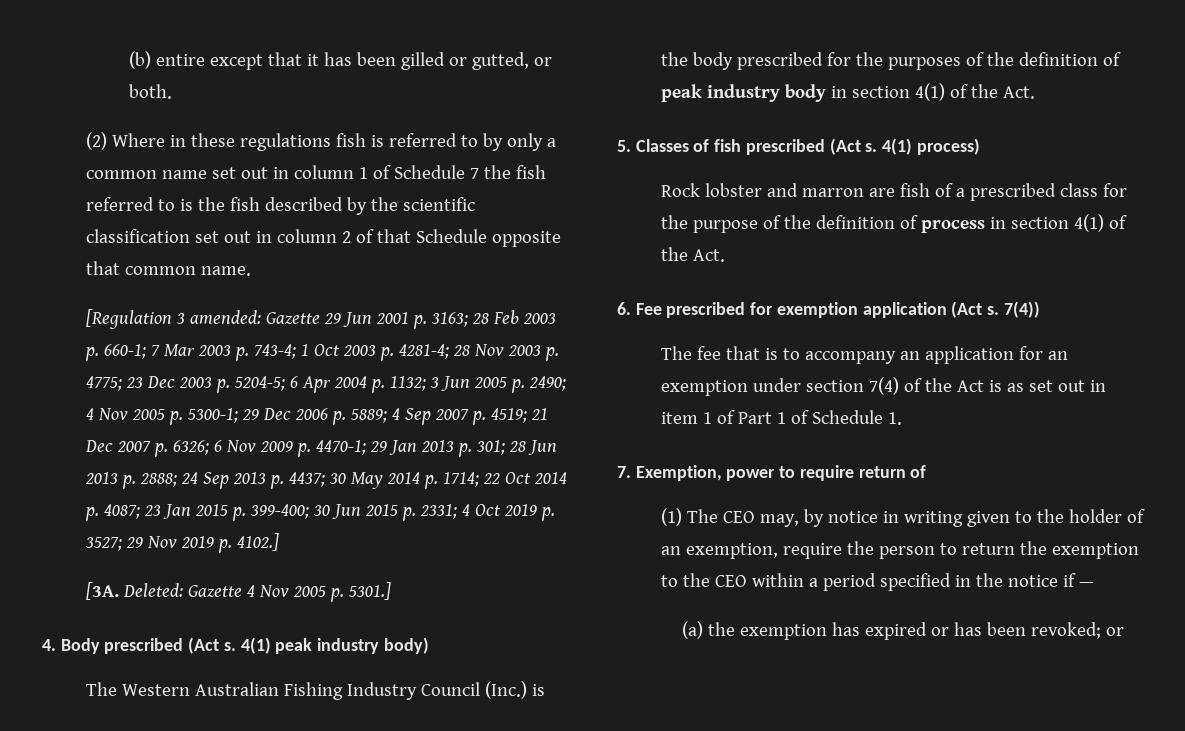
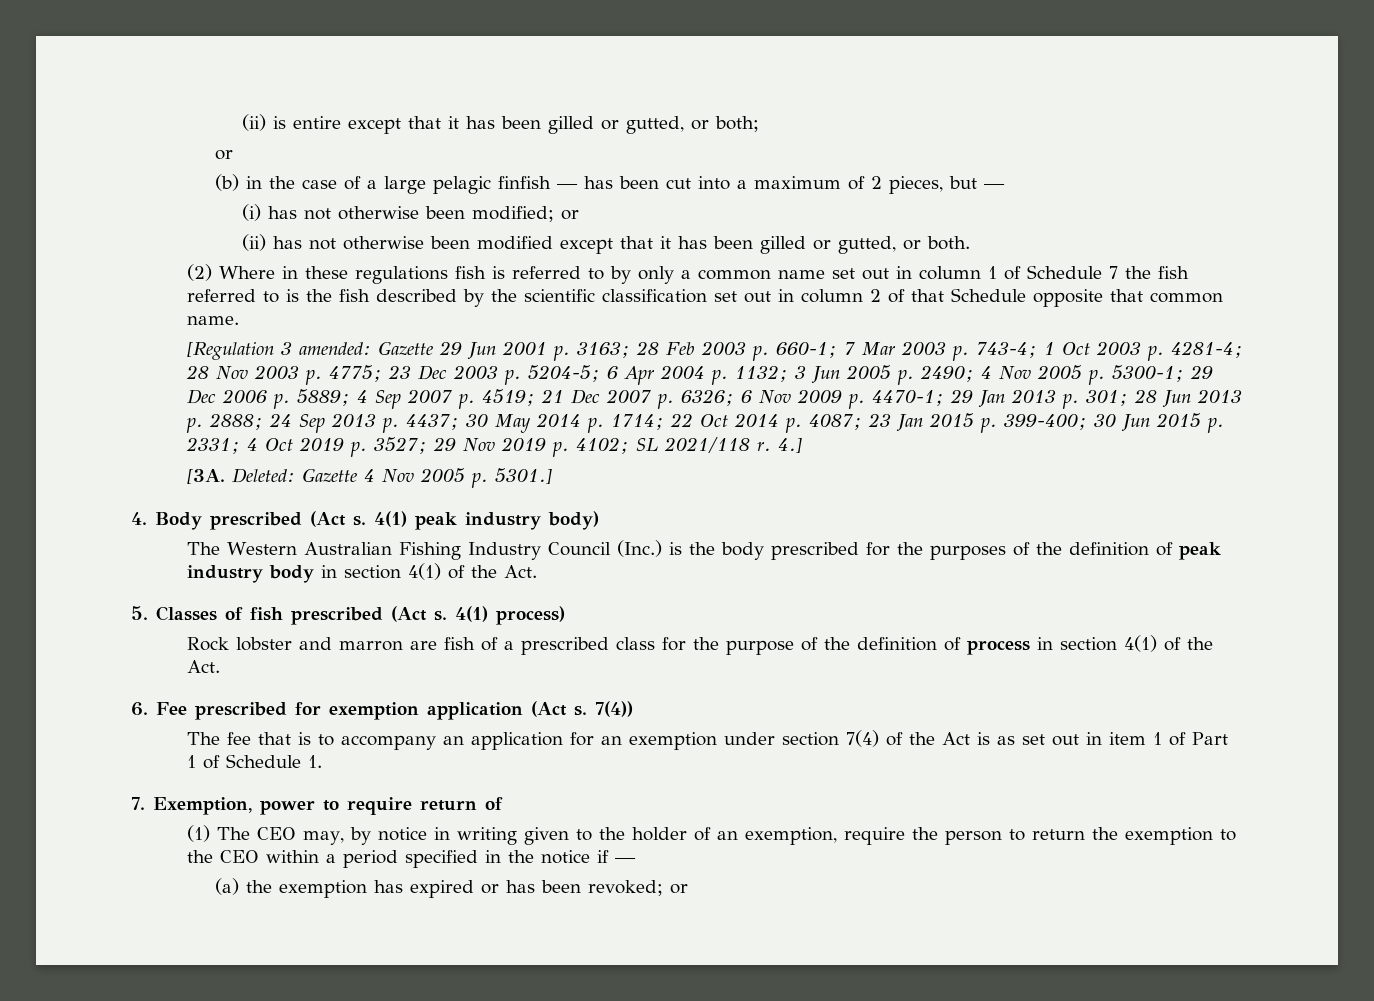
- (b) entire except that it has been gilled or gutted, or both.
+ (ii) is entire except that it has been gilled or gutted, or both;
+ or
+ (b) in the case of a large pelagic finfish — has been cut into a maximum of 2 pieces, but —
+ (i) has not otherwise been modified; or
+ (ii) has not otherwise been modified except that it has been gilled or gutted, or both.
- 29 Nov 2019 p. 4102.]
+ 29 Nov 2019 p. 4102; SL 2021/118 r. 4.]

